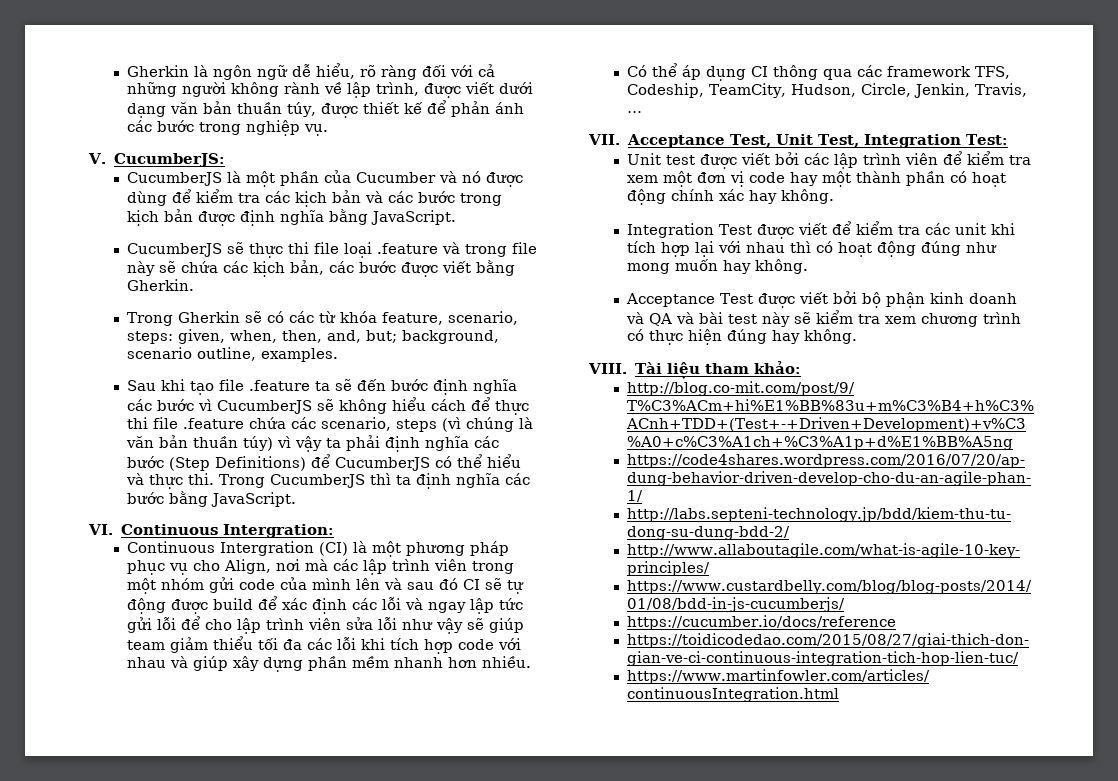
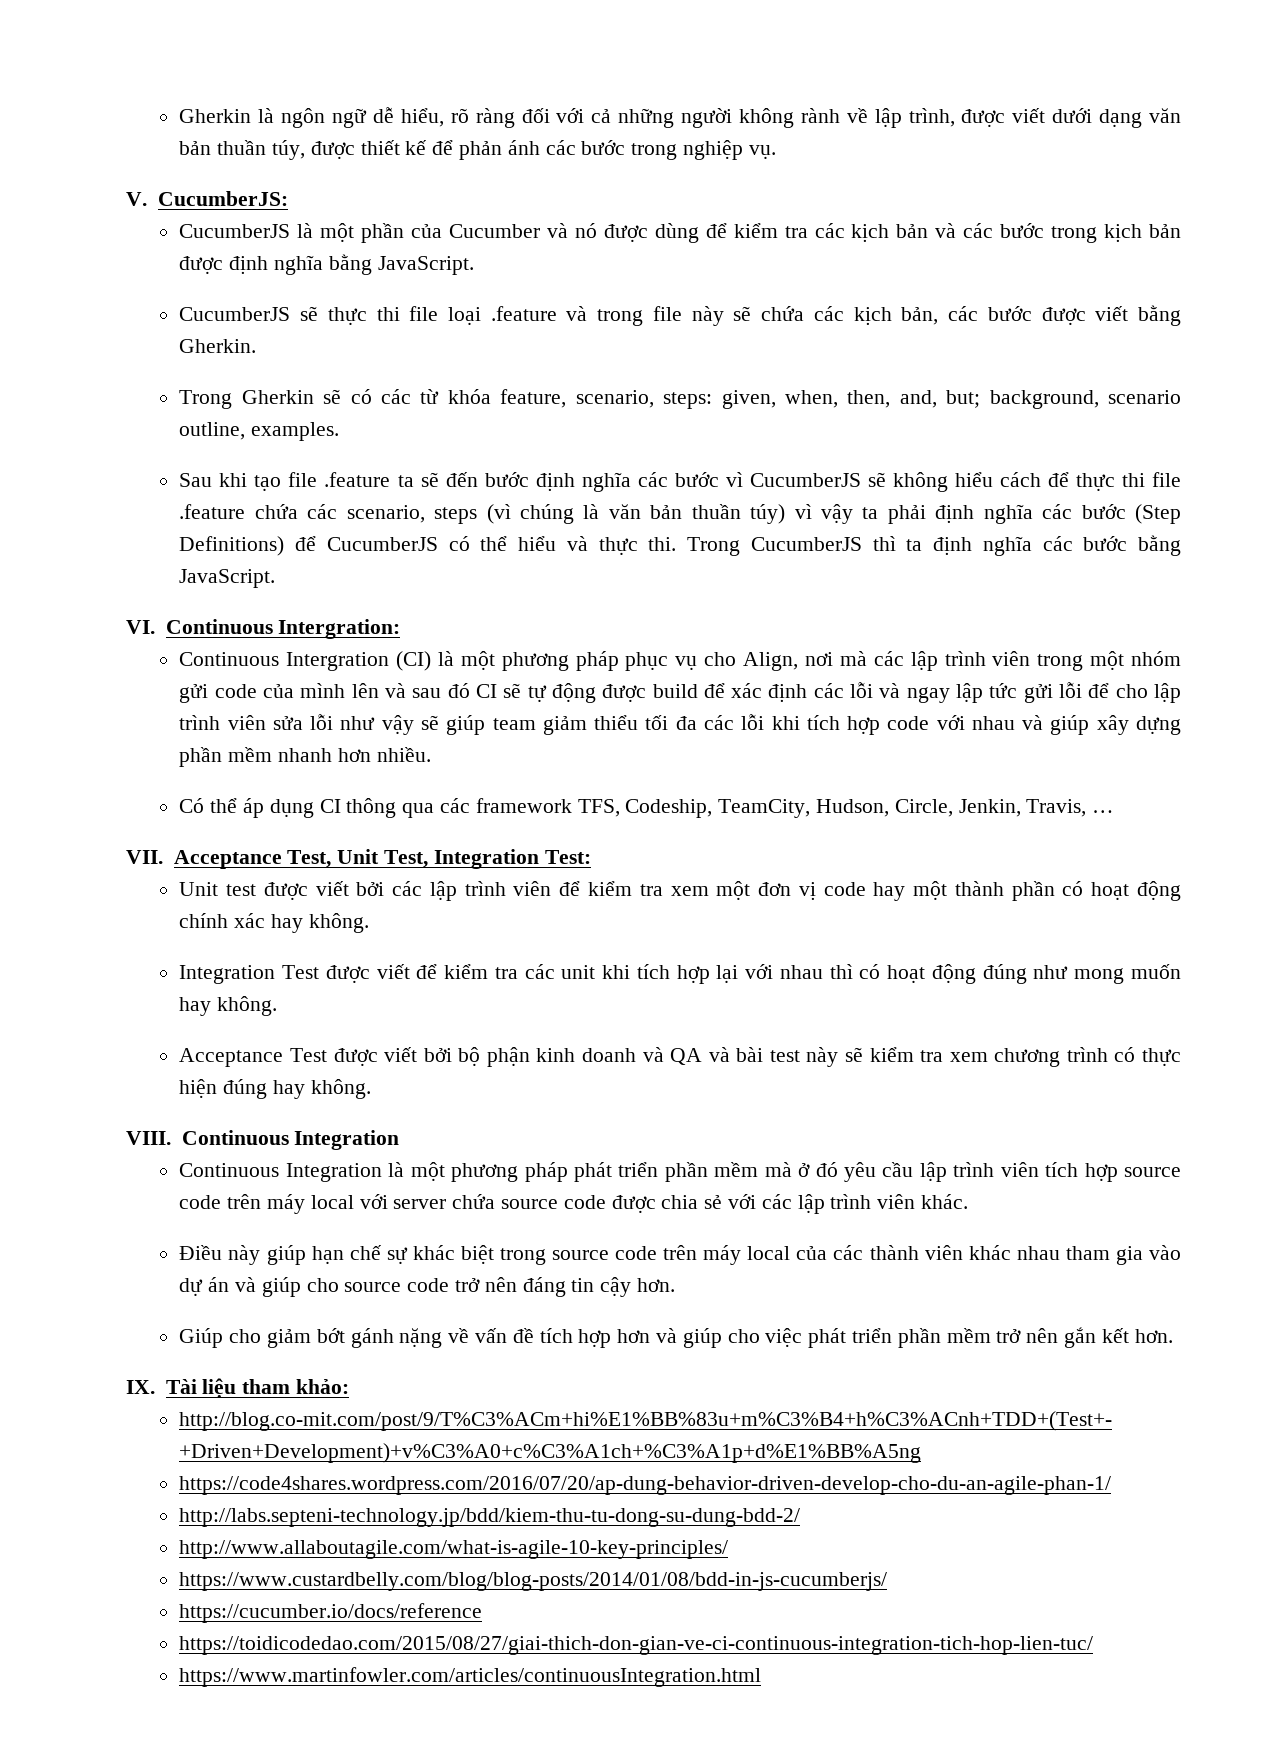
- VIII. Tài liệu tham khảo:
+ VIII. Continuous Integration
+ Continuous Integration là một phương pháp phát triển phần mềm mà ở đó yêu cầu lập trình viên tích hợp source code trên máy local với server chứa source code được chia sẻ với các lập trình viên khác.
+ Điều này giúp hạn chế sự khác biệt trong source code trên máy local của các thành viên khác nhau tham gia vào dự án và giúp cho source code trở nên đáng tin cậy hơn.
+ Giúp cho giảm bớt gánh nặng về vấn đề tích hợp hơn và giúp cho việc phát triển phần mềm trở nên gắn kết hơn.
+ IX. Tài liệu tham khảo:

